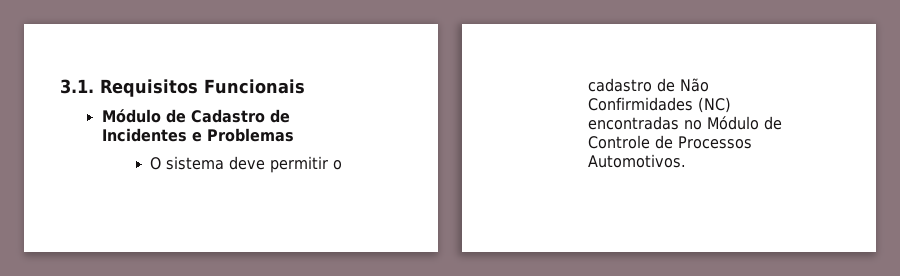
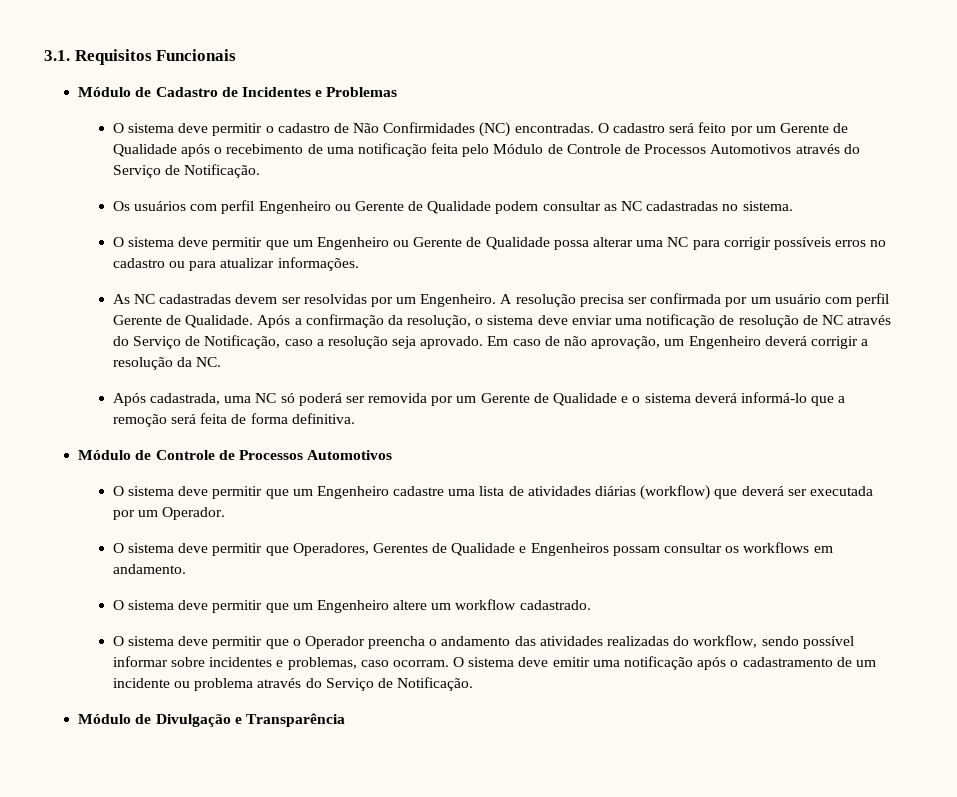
- O sistema deve permitir o cadastro de Não Confirmidades (NC) encontradas no Módulo de Controle de Processos Automotivos.
+ O sistema deve permitir o cadastro de Não Confirmidades (NC) encontradas. O cadastro será feito por um Gerente de Qualidade após o recebimento de uma notificação feita pelo Módulo de Controle de Processos Automotivos através do Serviço de Notificação.
+ Os usuários com perfil Engenheiro ou Gerente de Qualidade podem consultar as NC cadastradas no sistema.
+ O sistema deve permitir que um Engenheiro ou Gerente de Qualidade possa alterar uma NC para corrigir possíveis erros no cadastro ou para atualizar informações.
+ As NC cadastradas devem ser resolvidas por um Engenheiro. A resolução precisa ser confirmada por um usuário com perfil Gerente de Qualidade. Após a confirmação da resolução, o sistema deve enviar uma notificação de resolução de NC através do Serviço de Notificação, caso a resolução seja aprovado. Em caso de não aprovação, um Engenheiro deverá corrigir a resolução da NC.
+ Após cadastrada, uma NC só poderá ser removida por um Gerente de Qualidade e o sistema deverá informá-lo que a remoção será feita de forma definitiva.
+ Módulo de Controle de Processos Automotivos
+ O sistema deve permitir que um Engenheiro cadastre uma lista de atividades diárias (workflow) que deverá ser executada por um Operador.
+ O sistema deve permitir que Operadores, Gerentes de Qualidade e Engenheiros possam consultar os workflows em andamento.
+ O sistema deve permitir que um Engenheiro altere um workflow cadastrado.
+ O sistema deve permitir que o Operador preencha o andamento das atividades realizadas do workflow, sendo possível informar sobre incidentes e problemas, caso ocorram. O sistema deve emitir uma notificação após o cadastramento de um incidente ou problema através do Serviço de Notificação.
+ Módulo de Divulgação e Transparência

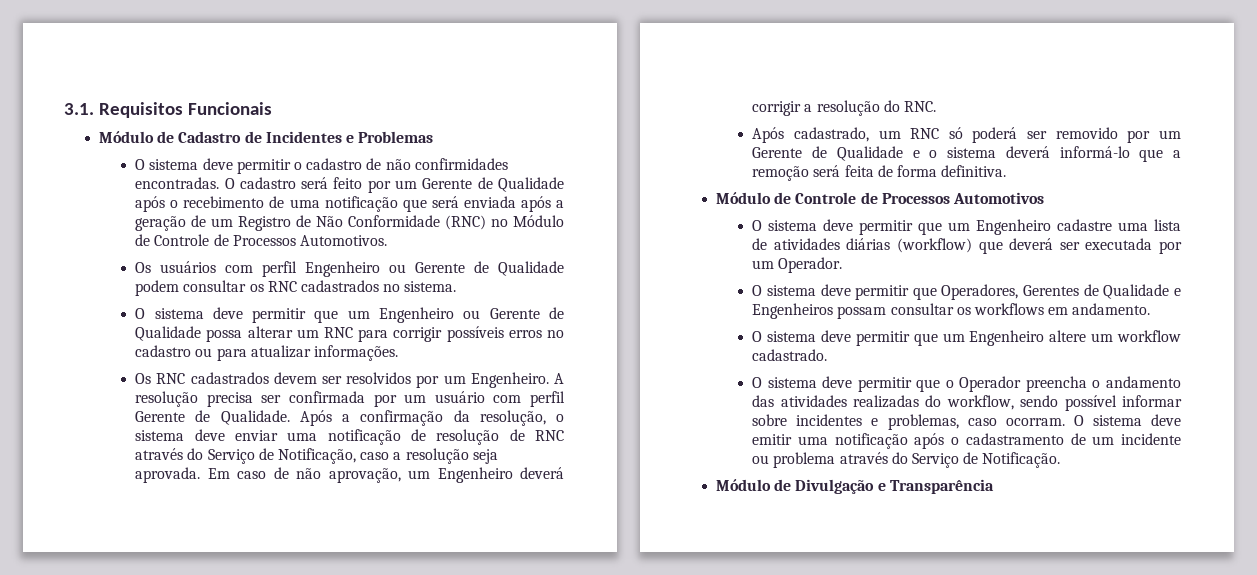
- O sistema deve permitir o cadastro de Não Confirmidades (NC) encontradas.
+ O sistema deve permitir o cadastro de não confirmidades encontradas.
- O cadastro será feito por um Gerente de Qualidade após o recebimento de uma notificação feita pelo Módulo de Controle de Processos Automotivos através do Serviço de Notificação.
+ O cadastro será feito por um Gerente de Qualidade após o recebimento de uma notificação que será enviada após a geração de um Registro de Não Conformidade (RNC) no Módulo de Controle de Processos Automotivos.
- Os usuários com perfil Engenheiro ou Gerente de Qualidade podem consultar as NC cadastradas no sistema.
+ Os usuários com perfil Engenheiro ou Gerente de Qualidade podem consultar os RNC cadastrados no sistema.
- O sistema deve permitir que um Engenheiro ou Gerente de Qualidade possa alterar uma NC para corrigir possíveis erros no cadastro ou para atualizar informações.
+ O sistema deve permitir que um Engenheiro ou Gerente de Qualidade possa alterar um RNC para corrigir possíveis erros no cadastro ou para atualizar informações.
- As NC cadastradas devem ser resolvidas por um Engenheiro.
+ Os RNC cadastrados devem ser resolvidos por um Engenheiro.
- Após a confirmação da resolução, o sistema deve enviar uma notificação de resolução de NC através do Serviço de Notificação, caso a resolução seja aprovado.
+ Após a confirmação da resolução, o sistema deve enviar uma notificação de resolução de RNC através do Serviço de Notificação, caso a resolução seja aprovada.
- Em caso de não aprovação, um Engenheiro deverá corrigir a resolução da NC.
- Após cadastrada, uma NC só poderá ser removida por um Gerente de Qualidade e o sistema deverá informá-lo que a remoção será feita de forma definitiva.
+ Em caso de não aprovação, um Engenheiro deverá corrigir a resolução do RNC.
+ Após cadastrado, um RNC só poderá ser removido por um Gerente de Qualidade e o sistema deverá informá-lo que a remoção será feita de forma definitiva.

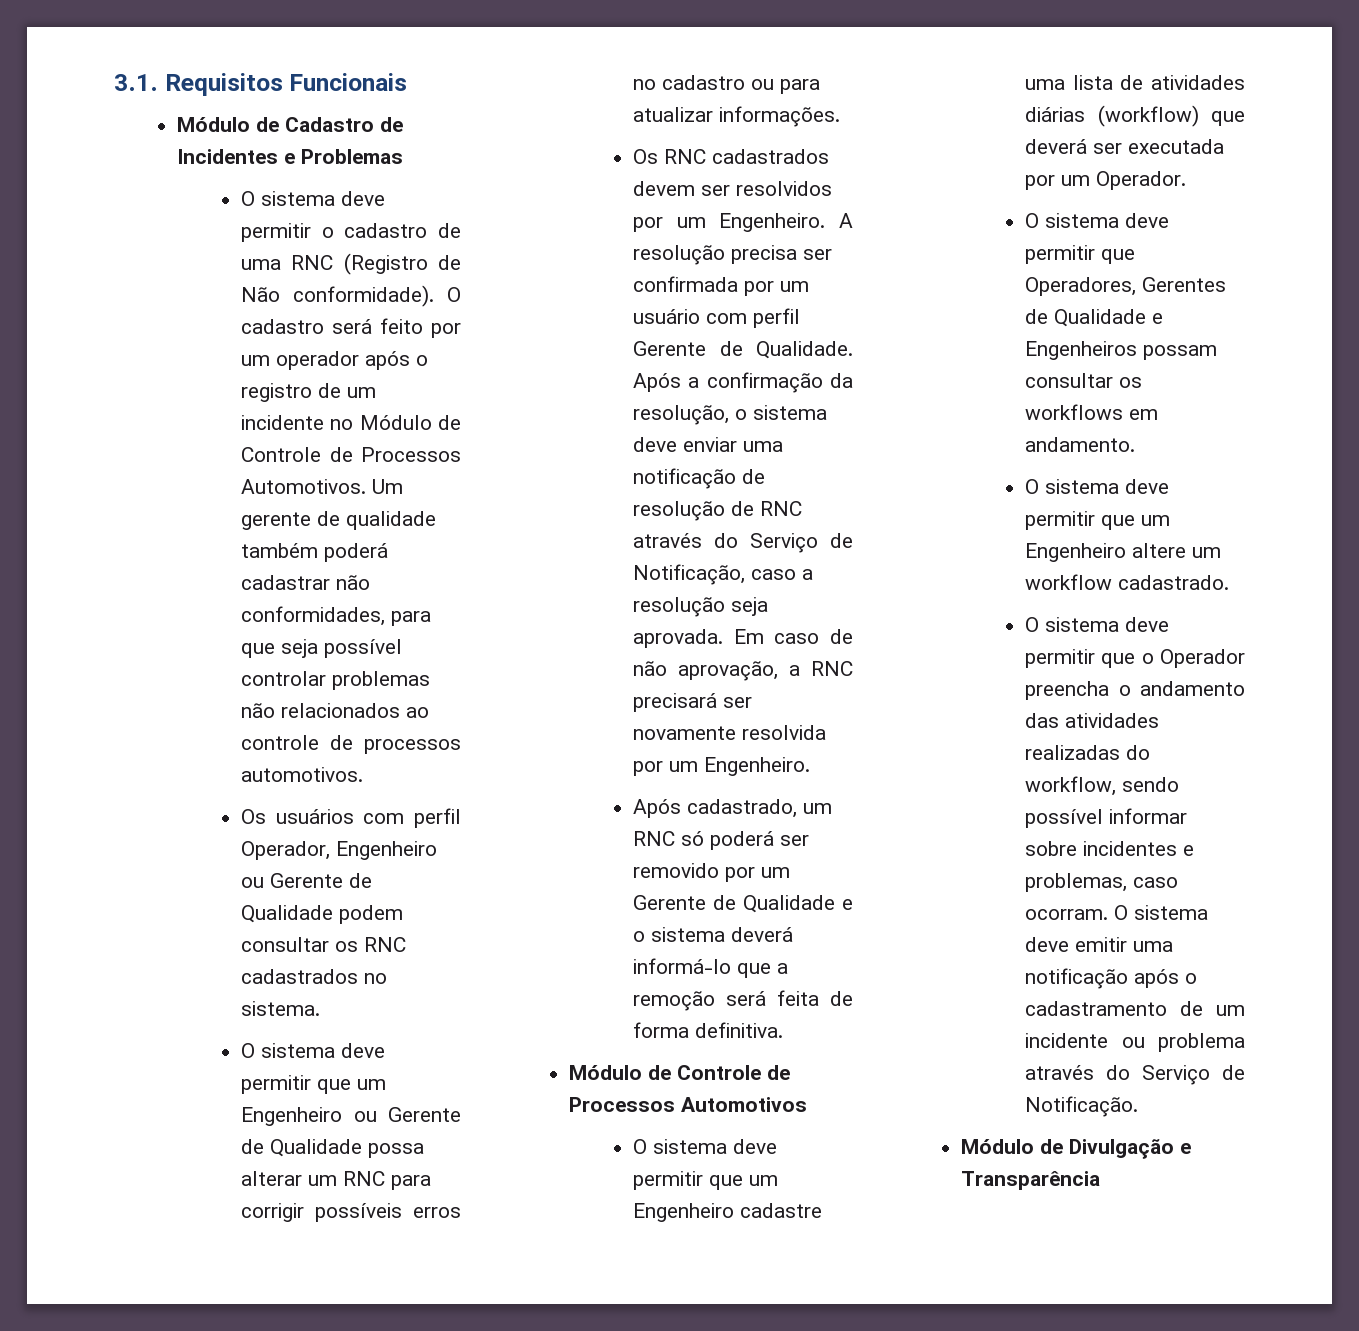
- O sistema deve permitir o cadastro de não confirmidades encontradas.
+ O sistema deve permitir o cadastro de uma RNC (Registro de Não conformidade).
- O cadastro será feito por um Gerente de Qualidade após o recebimento de uma notificação que será enviada após a geração de um Registro de Não Conformidade (RNC) no Módulo de Controle de Processos Automotivos.
+ O cadastro será feito por um operador após o registro de um incidente no Módulo de Controle de Processos Automotivos. Um gerente de qualidade também poderá cadastrar não conformidades, para que seja possível controlar problemas não relacionados ao controle de processos automotivos.
- Os usuários com perfil Engenheiro ou Gerente de Qualidade podem consultar os RNC cadastrados no sistema.
+ Os usuários com perfil Operador, Engenheiro ou Gerente de Qualidade podem consultar os RNC cadastrados no sistema.
- Em caso de não aprovação, um Engenheiro deverá corrigir a resolução do RNC.
+ Em caso de não aprovação, a RNC precisará ser novamente resolvida por um Engenheiro.

